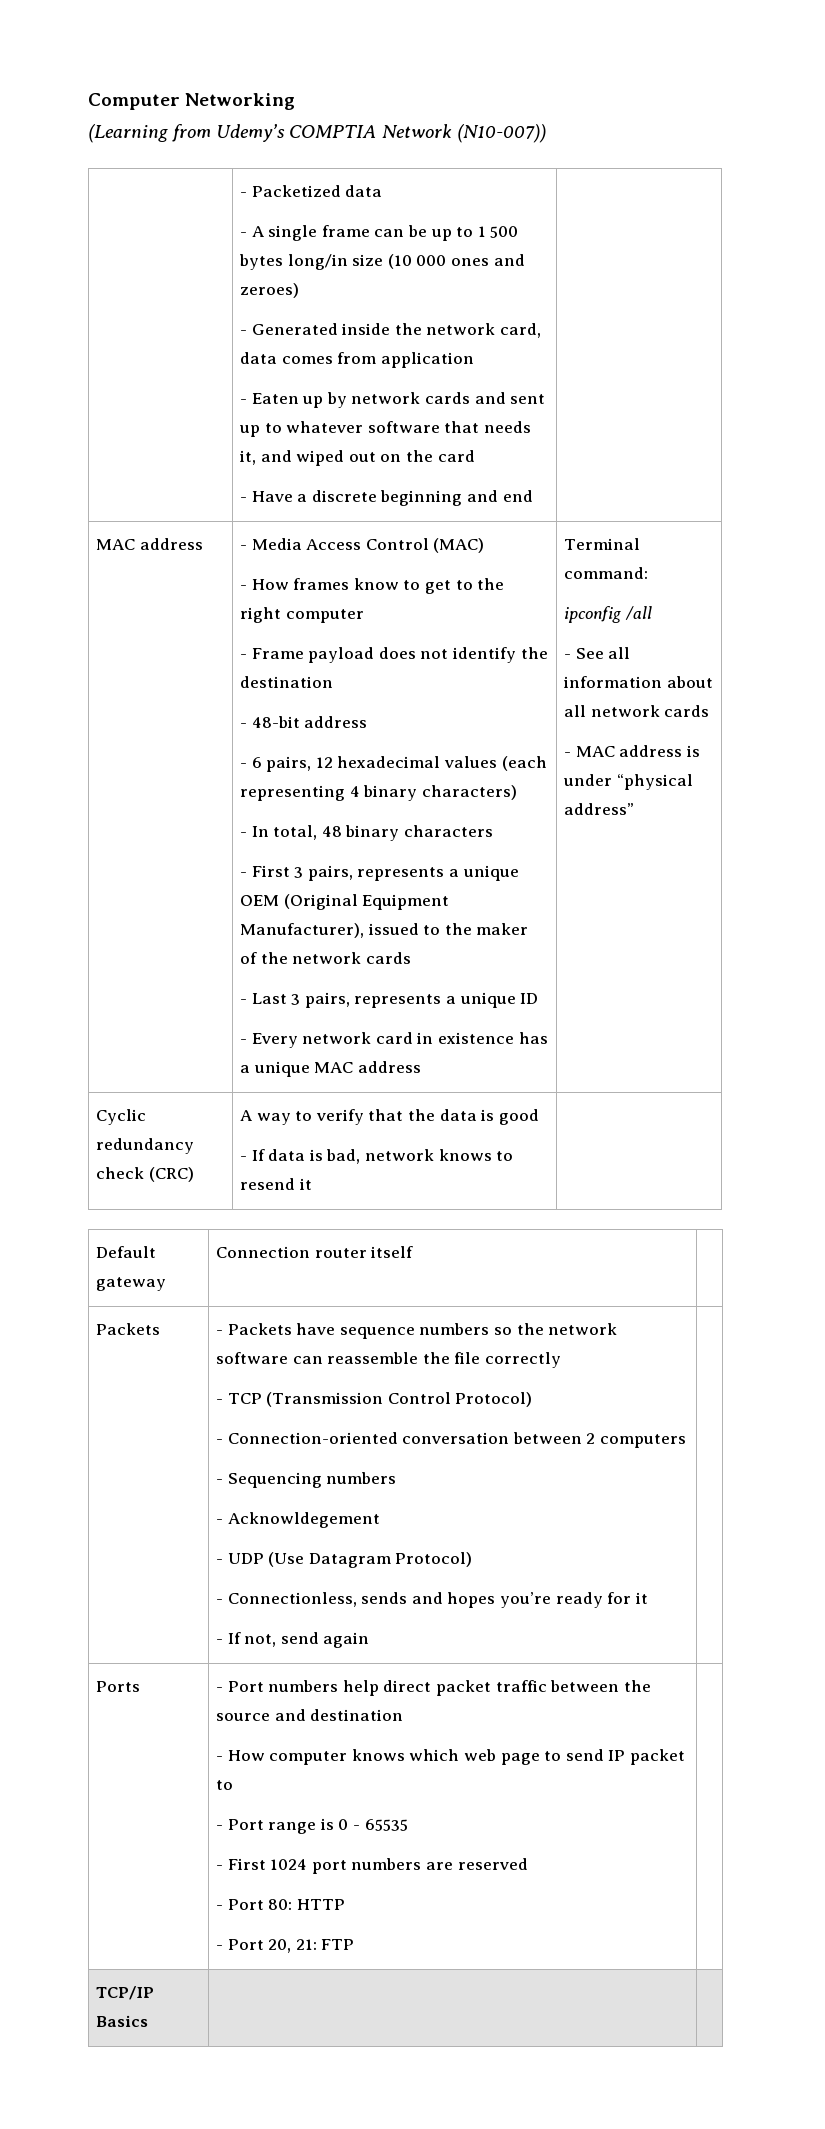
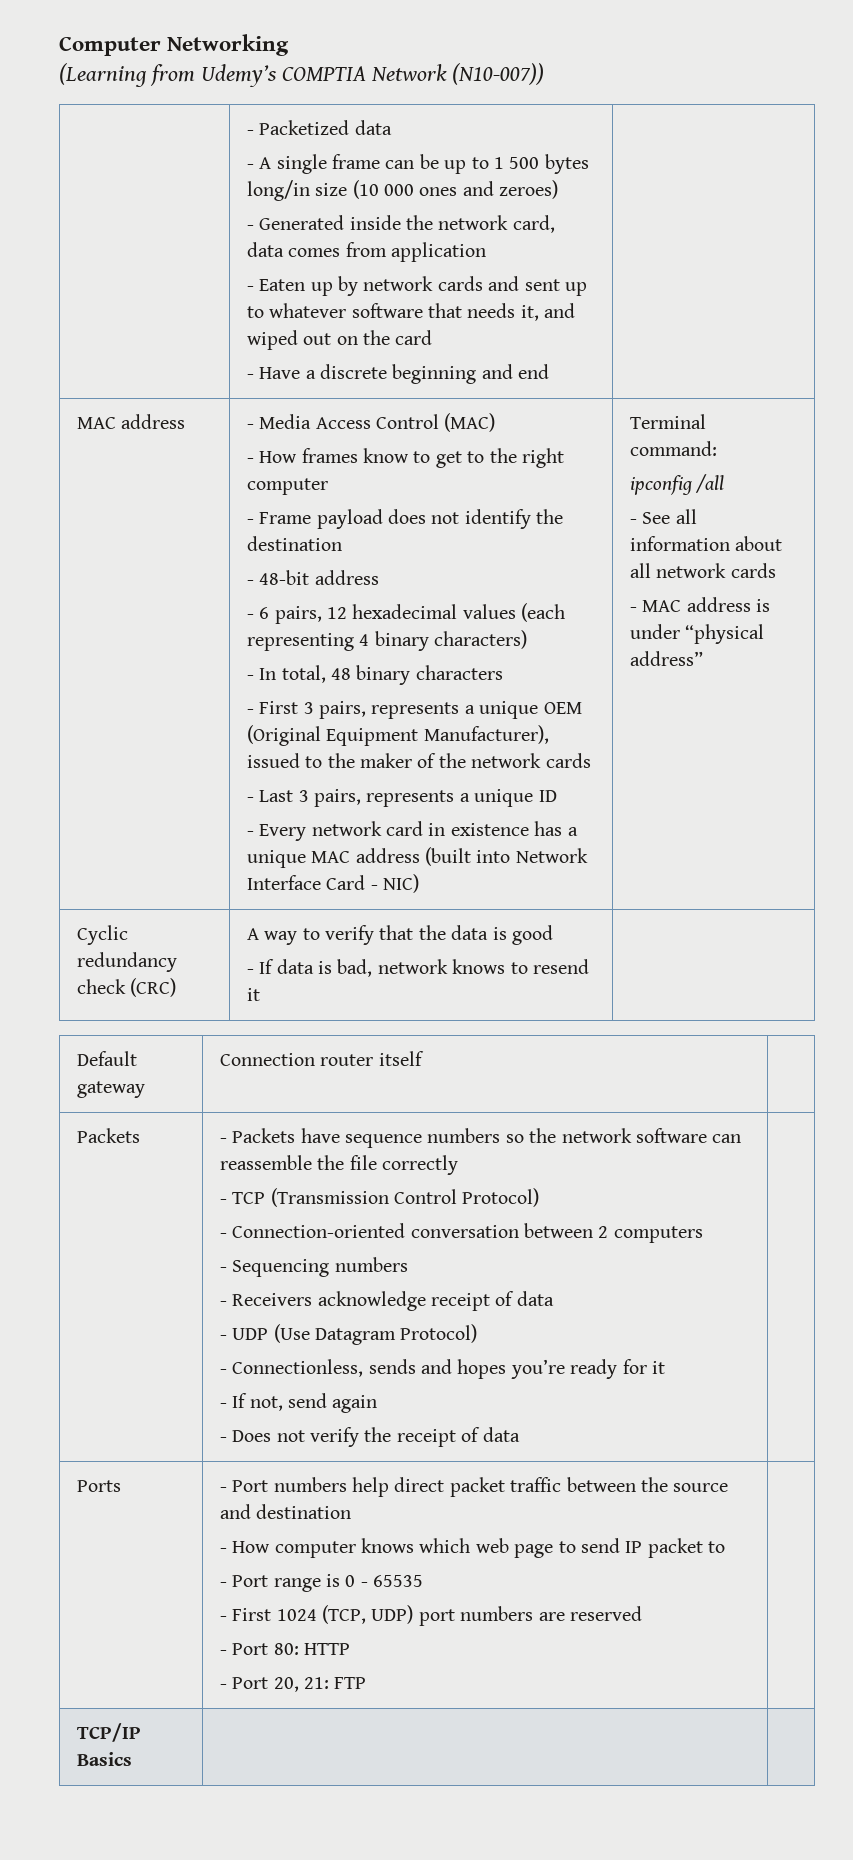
- - Every network card in existence has a unique MAC address
+ - Every network card in existence has a unique MAC address (built into Network Interface Card - NIC)
- - Acknowldegement
+ - Receivers acknowledge receipt of data
+ - Does not verify the receipt of data
- - First 1024 port numbers are reserved
+ - First 1024 (TCP, UDP) port numbers are reserved

